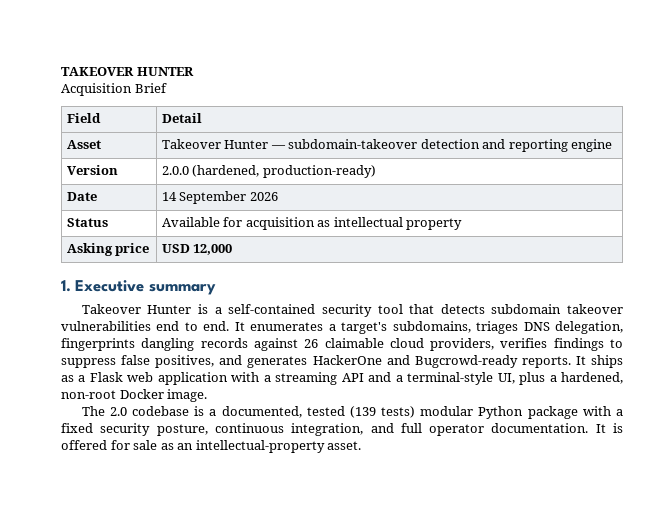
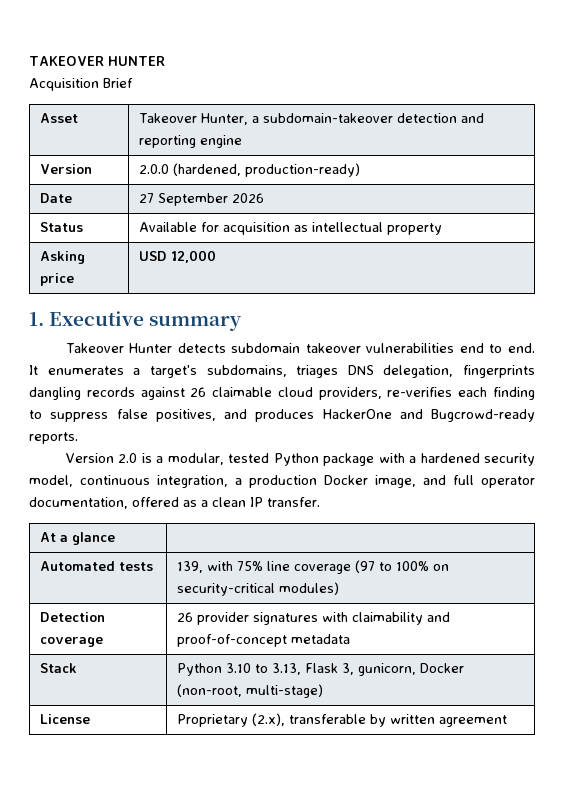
- Field | Detail
- Asset | Takeover Hunter — subdomain-takeover detection and reporting engine
+ Asset | Takeover Hunter, a subdomain-takeover detection and reporting engine
- Date | 14 September 2026
+ Date | 27 September 2026
- Takeover Hunter is a self-contained security tool that detects subdomain takeover vulnerabilities end to end.
+ Takeover Hunter detects subdomain takeover vulnerabilities end to end.
- It enumerates a target's subdomains, triages DNS delegation, fingerprints dangling records against 26 claimable cloud providers, verifies findings to suppress false positives, and generates HackerOne and Bugcrowd-ready reports. It ships as a Flask web application with a streaming API and a terminal-style UI, plus a hardened, non-root Docker image.
- The 2.0 codebase is a documented, tested (139 tests) modular Python package with a fixed security posture, continuous integration, and full operator documentation. It is offered for sale as an intellectual-property asset.
+ It enumerates a target's subdomains, triages DNS delegation, fingerprints dangling records against 26 claimable cloud providers, re-verifies each finding to suppress false positives, and produces HackerOne and Bugcrowd-ready reports.
+ Version 2.0 is a modular, tested Python package with a hardened security model, continuous integration, a production Docker image, and full operator documentation, offered as a clean IP transfer.
+ At a glance |
+ Automated tests | 139, with 75% line coverage (97 to 100% on security-critical modules)
+ Detection coverage | 26 provider signatures with claimability and proof-of-concept metadata
+ Stack | Python 3.10 to 3.13, Flask 3, gunicorn, Docker (non-root, multi-stage)
+ License | Proprietary (2.x), transferable by written agreement

